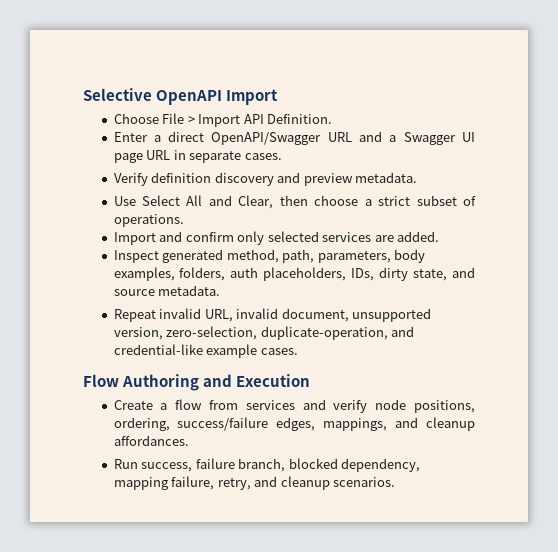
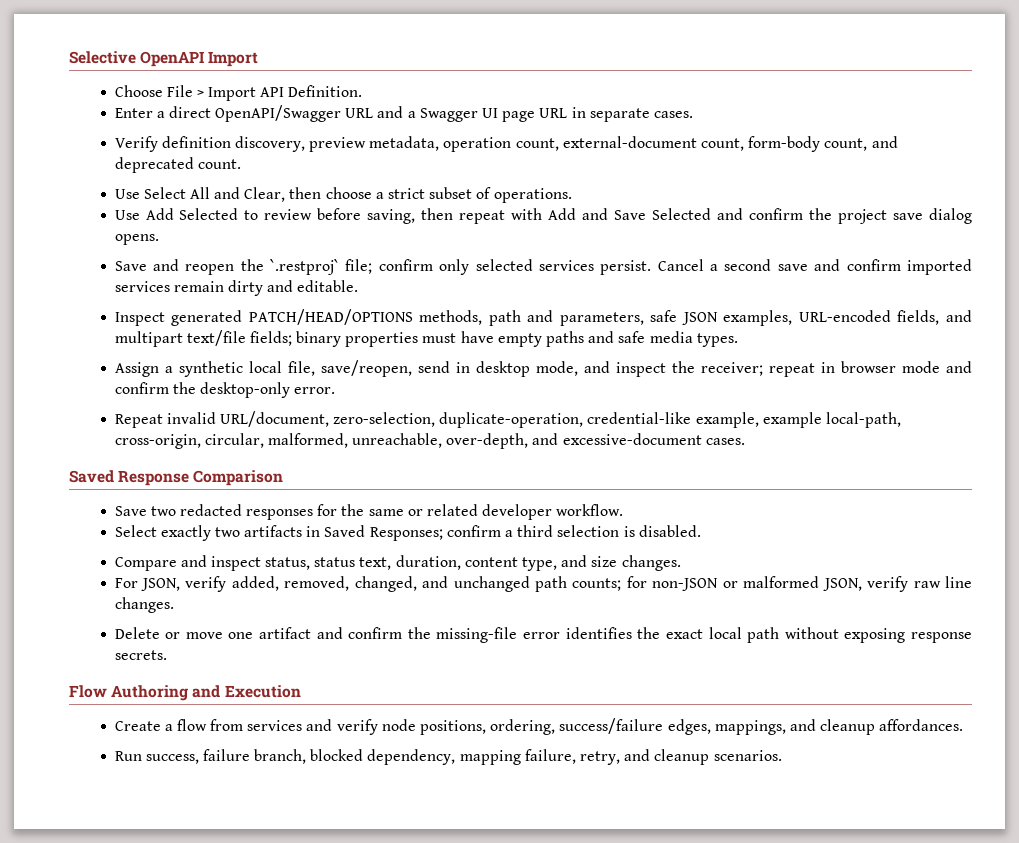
- Verify definition discovery and preview metadata.
+ Verify definition discovery, preview metadata, operation count, external-document count, form-body count, and deprecated count.
- Import and confirm only selected services are added.
- Inspect generated method, path, parameters, body examples, folders, auth placeholders, IDs, dirty state, and source metadata.
- Repeat invalid URL, invalid document, unsupported version, zero-selection, duplicate-operation, and credential-like example cases.
+ Use Add Selected to review before saving, then repeat with Add and Save Selected and confirm the project save dialog opens.
+ Save and reopen the `.restproj` file; confirm only selected services persist. Cancel a second save and confirm imported services remain dirty and editable.
+ Inspect generated PATCH/HEAD/OPTIONS methods, path and parameters, safe JSON examples, URL-encoded fields, and multipart text/file fields; binary properties must have empty paths and safe media types.
+ Assign a synthetic local file, save/reopen, send in desktop mode, and inspect the receiver; repeat in browser mode and confirm the desktop-only error.
+ Repeat invalid URL/document, zero-selection, duplicate-operation, credential-like example, example local-path, cross-origin, circular, malformed, unreachable, over-depth, and excessive-document cases.
+ Saved Response Comparison
+ Save two redacted responses for the same or related developer workflow.
+ Select exactly two artifacts in Saved Responses; confirm a third selection is disabled.
+ Compare and inspect status, status text, duration, content type, and size changes.
+ For JSON, verify added, removed, changed, and unchanged path counts; for non-JSON or malformed JSON, verify raw line changes.
+ Delete or move one artifact and confirm the missing-file error identifies the exact local path without exposing response secrets.

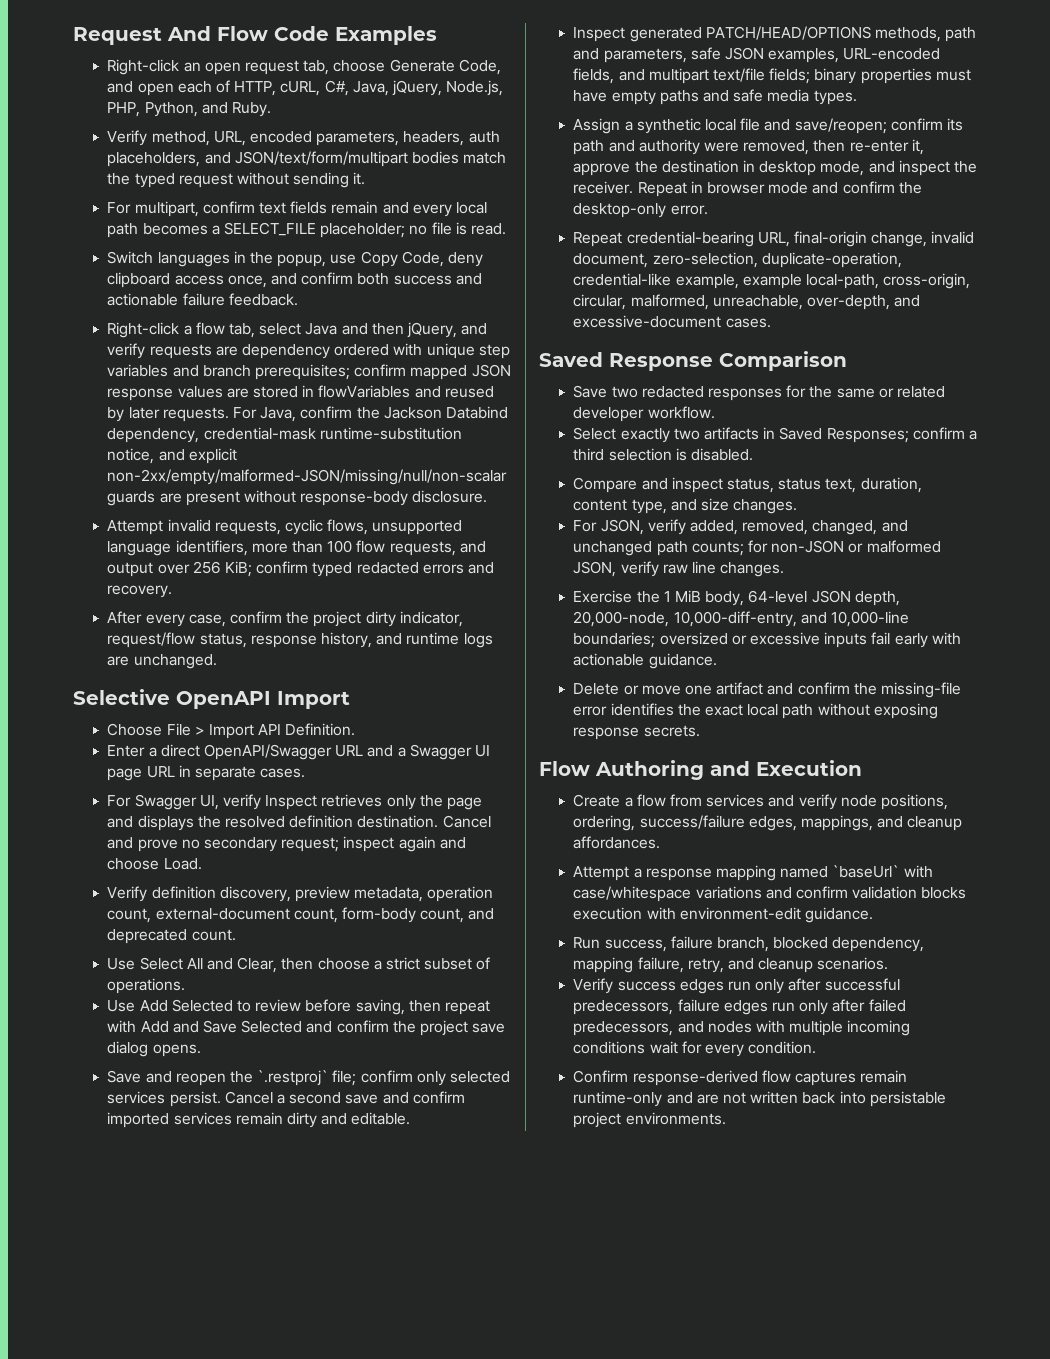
+ Request And Flow Code Examples
+ Right-click an open request tab, choose Generate Code, and open each of HTTP, cURL, C#, Java, jQuery, Node.js, PHP, Python, and Ruby.
+ Verify method, URL, encoded parameters, headers, auth placeholders, and JSON/text/form/multipart bodies match the typed request without sending it.
+ For multipart, confirm text fields remain and every local path becomes a SELECT_FILE placeholder; no file is read.
+ Switch languages in the popup, use Copy Code, deny clipboard access once, and confirm both success and actionable failure feedback.
+ Right-click a flow tab, select Java and then jQuery, and verify requests are dependency ordered with unique step variables and branch prerequisites; confirm mapped JSON response values are stored in flowVariables and reused by later requests. For Java, confirm the Jackson Databind dependency, credential-mask runtime-substitution notice, and explicit non-2xx/empty/malformed-JSON/missing/null/non-scalar guards are present without response-body disclosure.
+ Attempt invalid requests, cyclic flows, unsupported language identifiers, more than 100 flow requests, and output over 256 KiB; confirm typed redacted errors and recovery.
+ After every case, confirm the project dirty indicator, request/flow status, response history, and runtime logs are unchanged.
+ For Swagger UI, verify Inspect retrieves only the page and displays the resolved definition destination. Cancel and prove no secondary request; inspect again and choose Load.
- Assign a synthetic local file, save/reopen, send in desktop mode, and inspect the receiver; repeat in browser mode and confirm the desktop-only error.
+ Assign a synthetic local file and save/reopen; confirm its path and authority were removed, then re-enter it, approve the destination in desktop mode, and inspect the receiver. Repeat in browser mode and confirm the desktop-only error.
- Repeat invalid URL/document, zero-selection, duplicate-operation, credential-like example, example local-path, cross-origin, circular, malformed, unreachable, over-depth, and excessive-document cases.
+ Repeat credential-bearing URL, final-origin change, invalid document, zero-selection, duplicate-operation, credential-like example, example local-path, cross-origin, circular, malformed, unreachable, over-depth, and excessive-document cases.
+ Exercise the 1 MiB body, 64-level JSON depth, 20,000-node, 10,000-diff-entry, and 10,000-line boundaries; oversized or excessive inputs fail early with actionable guidance.
+ Attempt a response mapping named `baseUrl` with case/whitespace variations and confirm validation blocks execution with environment-edit guidance.
+ Verify success edges run only after successful predecessors, failure edges run only after failed predecessors, and nodes with multiple incoming conditions wait for every condition.
+ Confirm response-derived flow captures remain runtime-only and are not written back into persistable project environments.

